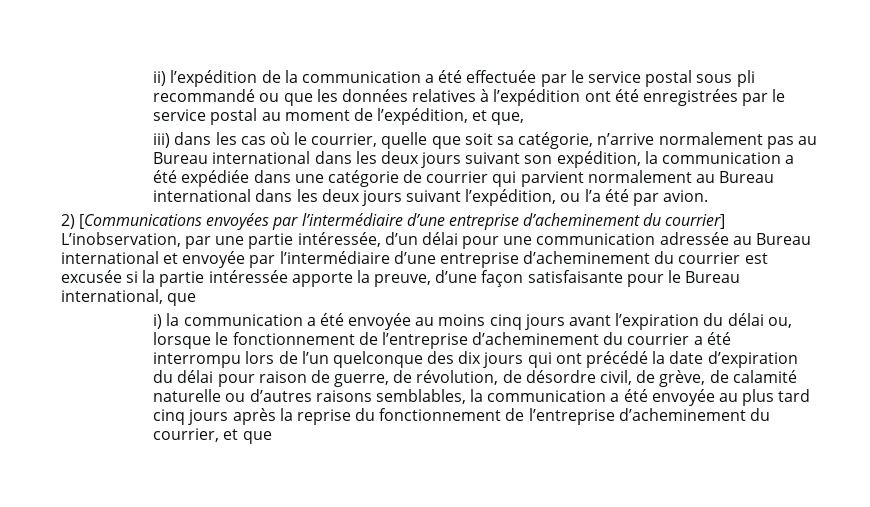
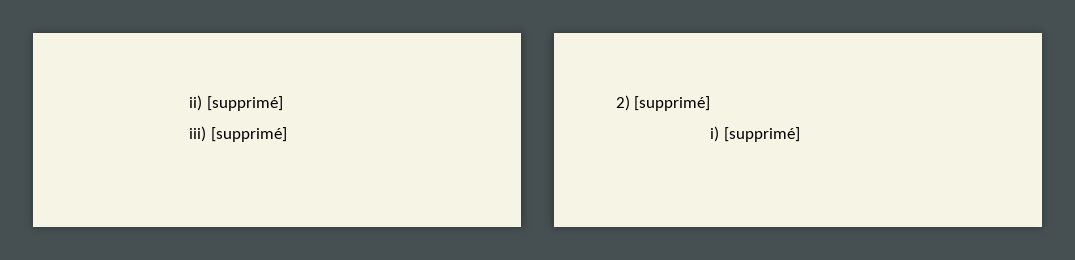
- ii) l’expédition de la communication a été effectuée par le service postal sous pli recommandé ou que les données relatives à l’expédition ont été enregistrées par le service postal au moment de l’expédition, et que,
- iii) dans les cas où le courrier, quelle que soit sa catégorie, n’arrive normalement pas au Bureau international dans les deux jours suivant son expédition, la communication a été expédiée dans une catégorie de courrier qui parvient normalement au Bureau international dans les deux jours suivant l’expédition, ou l’a été par avion.
- 2) [Communications envoyées par l’intermédiaire d’une entreprise d’acheminement du courrier] L’inobservation, par une partie intéressée, d’un délai pour une communication adressée au Bureau international et envoyée par l’intermédiaire d’une entreprise d’acheminement du courrier est excusée si la partie intéressée apporte la preuve, d’une façon satisfaisante pour le Bureau international, que
- i) la communication a été envoyée au moins cinq jours avant l’expiration du délai ou, lorsque le fonctionnement de l’entreprise d’acheminement du courrier a été interrompu lors de l’un quelconque des dix jours qui ont précédé la date d’expiration du délai pour raison de guerre, de révolution, de désordre civil, de grève, de calamité naturelle ou d’autres raisons semblables, la communication a été envoyée au plus tard cinq jours après la reprise du fonctionnement de l’entreprise d’acheminement du courrier, et que
+ ii) [supprimé]
+ iii) [supprimé]
+ 2) [supprimé]
+ i) [supprimé]

